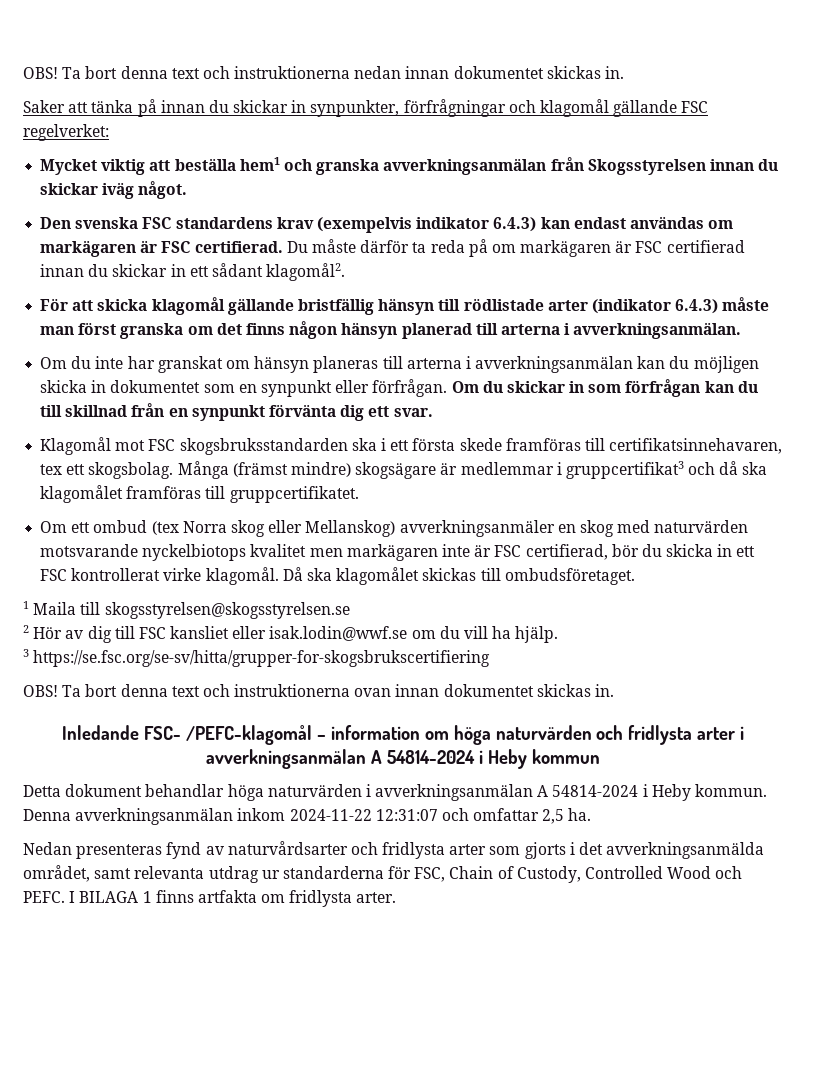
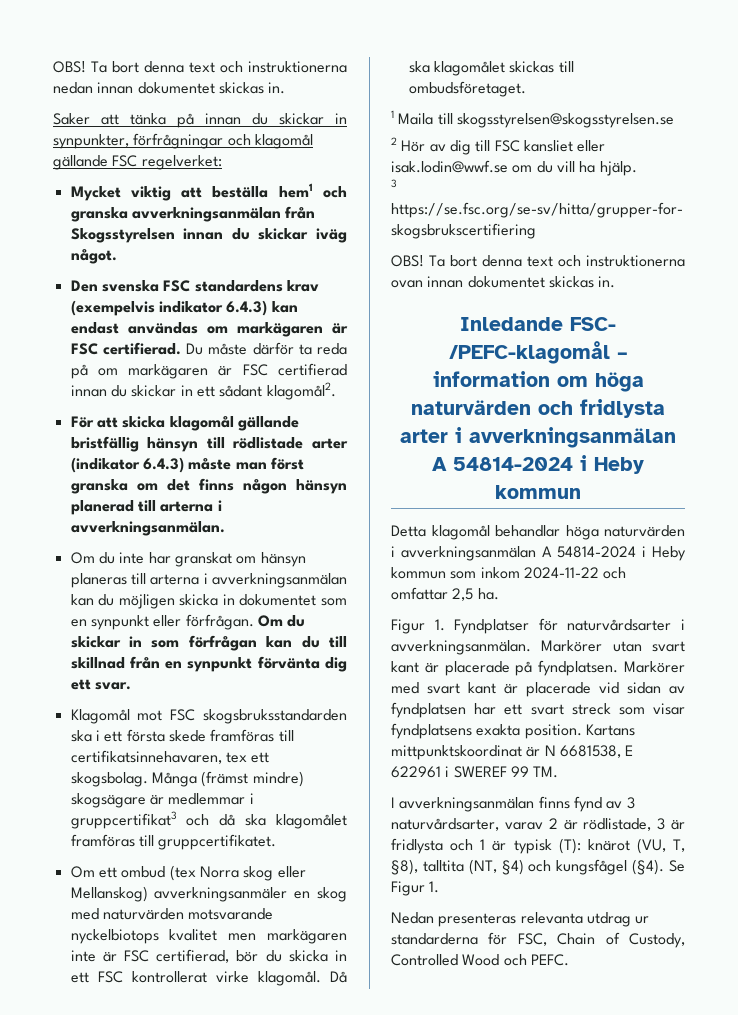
- Detta dokument behandlar höga naturvärden i avverkningsanmälan A 54814-2024 i Heby kommun. Denna avverkningsanmälan inkom 2024-11-22 12:31:07 och omfattar 2,5 ha.
+ Detta klagomål behandlar höga naturvärden i avverkningsanmälan A 54814-2024 i Heby kommun som inkom 2024-11-22 och omfattar 2,5 ha.
- Nedan presenteras fynd av naturvårdsarter och fridlysta arter som gjorts i det avverkningsanmälda området, samt relevanta utdrag ur standarderna för FSC, Chain of Custody, Controlled Wood och PEFC. I BILAGA 1 finns artfakta om fridlysta arter.
+ Figur 1. Fyndplatser för naturvårdsarter i avverkningsanmälan. Markörer utan svart kant är placerade på fyndplatsen. Markörer med svart kant är placerade vid sidan av fyndplatsen har ett svart streck som visar fyndplatsens exakta position. Kartans mittpunktskoordinat är N 6681538, E 622961 i SWEREF 99 TM.
+ I avverkningsanmälan finns fynd av 3 naturvårdsarter, varav 2 är rödlistade, 3 är fridlysta och 1 är typisk (T): knärot (VU, T, §8), talltita (NT, §4) och kungsfågel (§4). Se Figur 1.
+ Nedan presenteras relevanta utdrag ur standarderna för FSC, Chain of Custody, Controlled Wood och PEFC.

